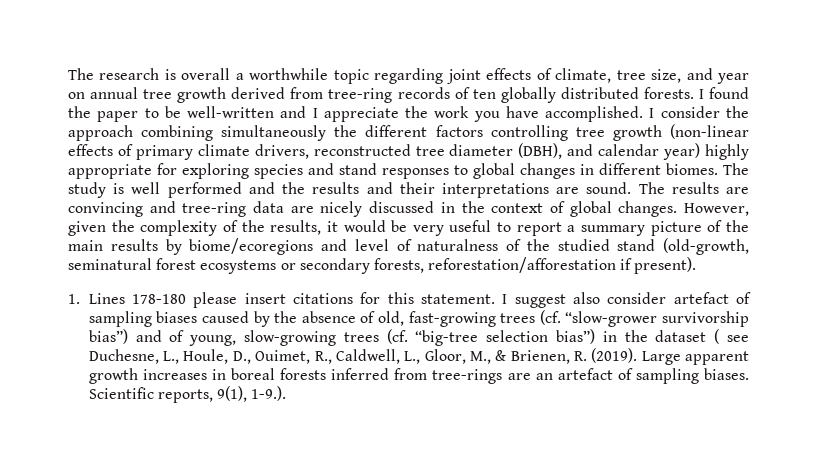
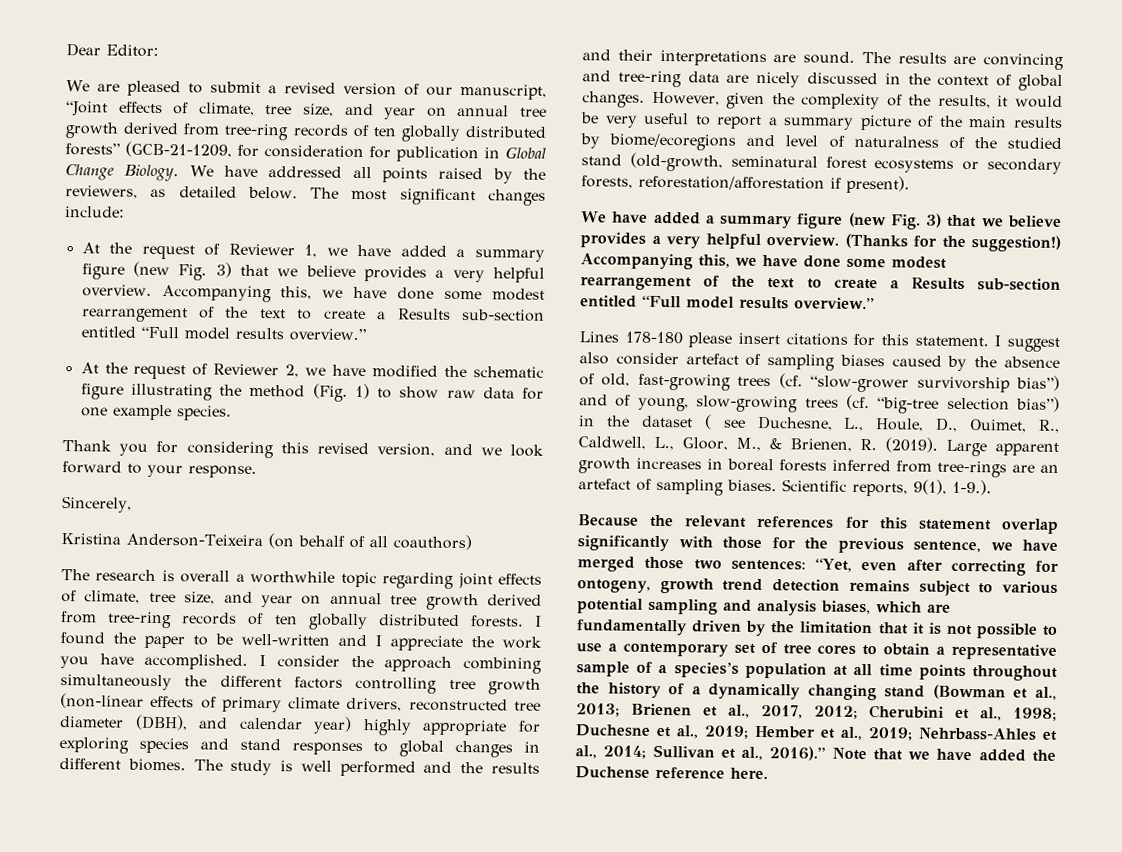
+ Dear Editor:
+ We are pleased to submit a revised version of our manuscript, “Joint effects of climate, tree size, and year on annual tree growth derived from tree-ring records of ten globally distributed forests” (GCB-21-1209, for consideration for publication in Global Change Biology. We have addressed all points raised by the reviewers, as detailed below. The most significant changes include:
+ At the request of Reviewer 1, we have added a summary figure (new Fig. 3) that we believe provides a very helpful overview. Accompanying this, we have done some modest rearrangement of the text to create a Results sub-section entitled “Full model results overview.”
+ At the request of Reviewer 2, we have modified the schematic figure illustrating the method (Fig. 1) to show raw data for one example species.
+ Thank you for considering this revised version, and we look forward to your response.
+ Sincerely,
+ Kristina Anderson-Teixeira (on behalf of all coauthors)
- 1. Lines 178-180 please insert citations for this statement.
+ We have added a summary figure (new Fig. 3) that we believe provides a very helpful overview. (Thanks for the suggestion!) Accompanying this, we have done some modest rearrangement of the text to create a Results sub-section entitled “Full model results overview.”
+ Lines 178-180 please insert citations for this statement.
+ Because the relevant references for this statement overlap significantly with those for the previous sentence, we have merged those two sentences: “Yet, even after correcting for ontogeny, growth trend detection remains subject to various potential sampling and analysis biases, which are fundamentally driven by the limitation that it is not possible to use a contemporary set of tree cores to obtain a representative sample of a species’s population at all time points throughout the history of a dynamically changing stand (Bowman et al., 2013; Brienen et al., 2017, 2012; Cherubini et al., 1998; Duchesne et al., 2019; Hember et al., 2019; Nehrbass-Ahles et al., 2014; Sullivan et al., 2016).” Note that we have added the Duchense reference here.

